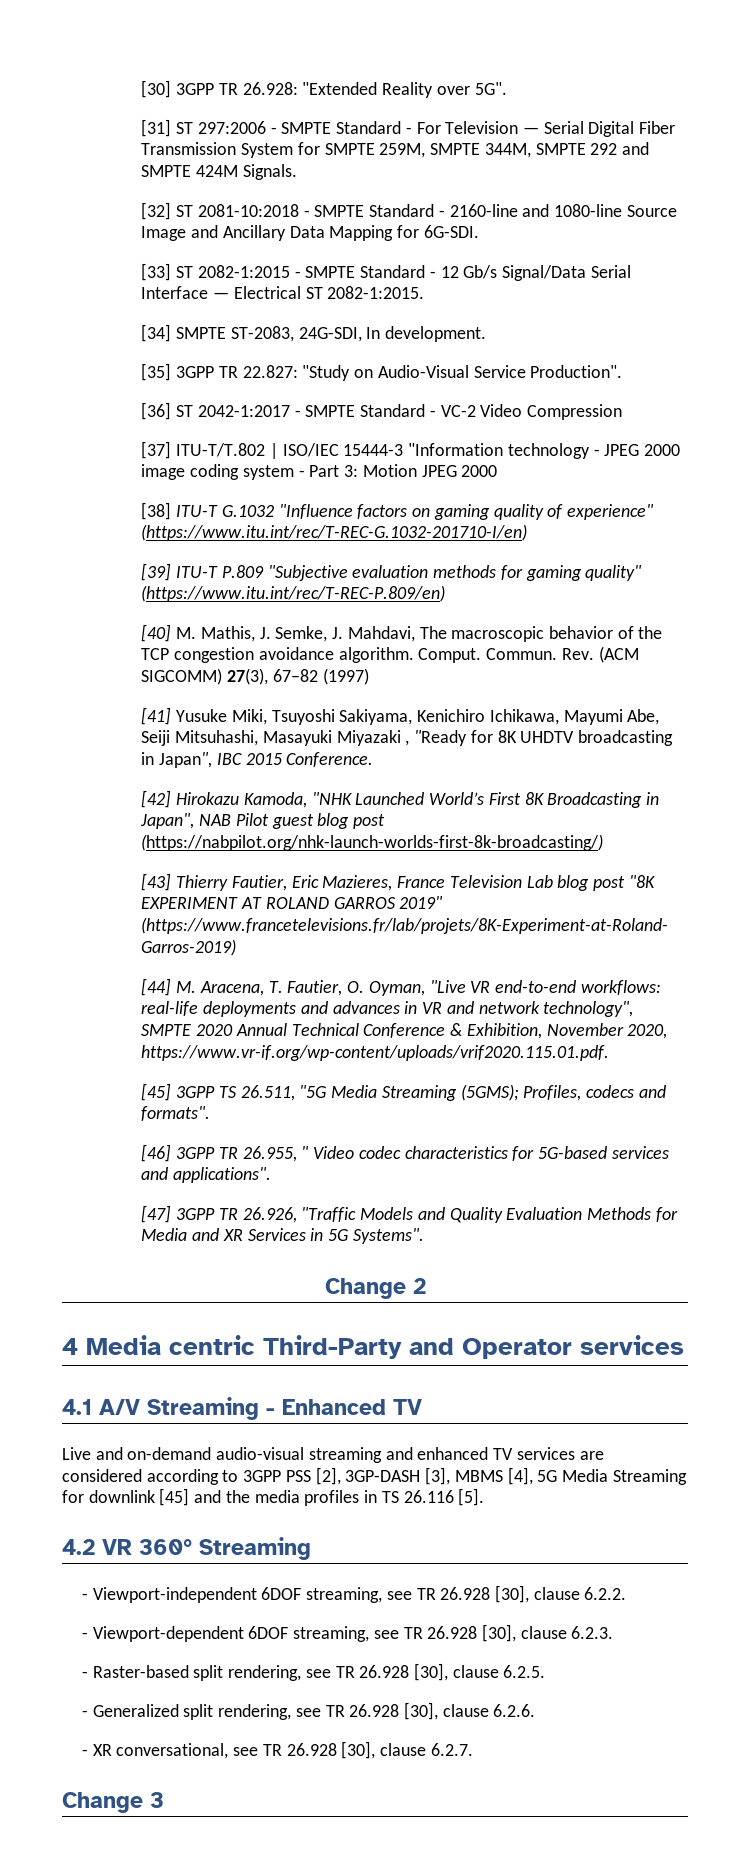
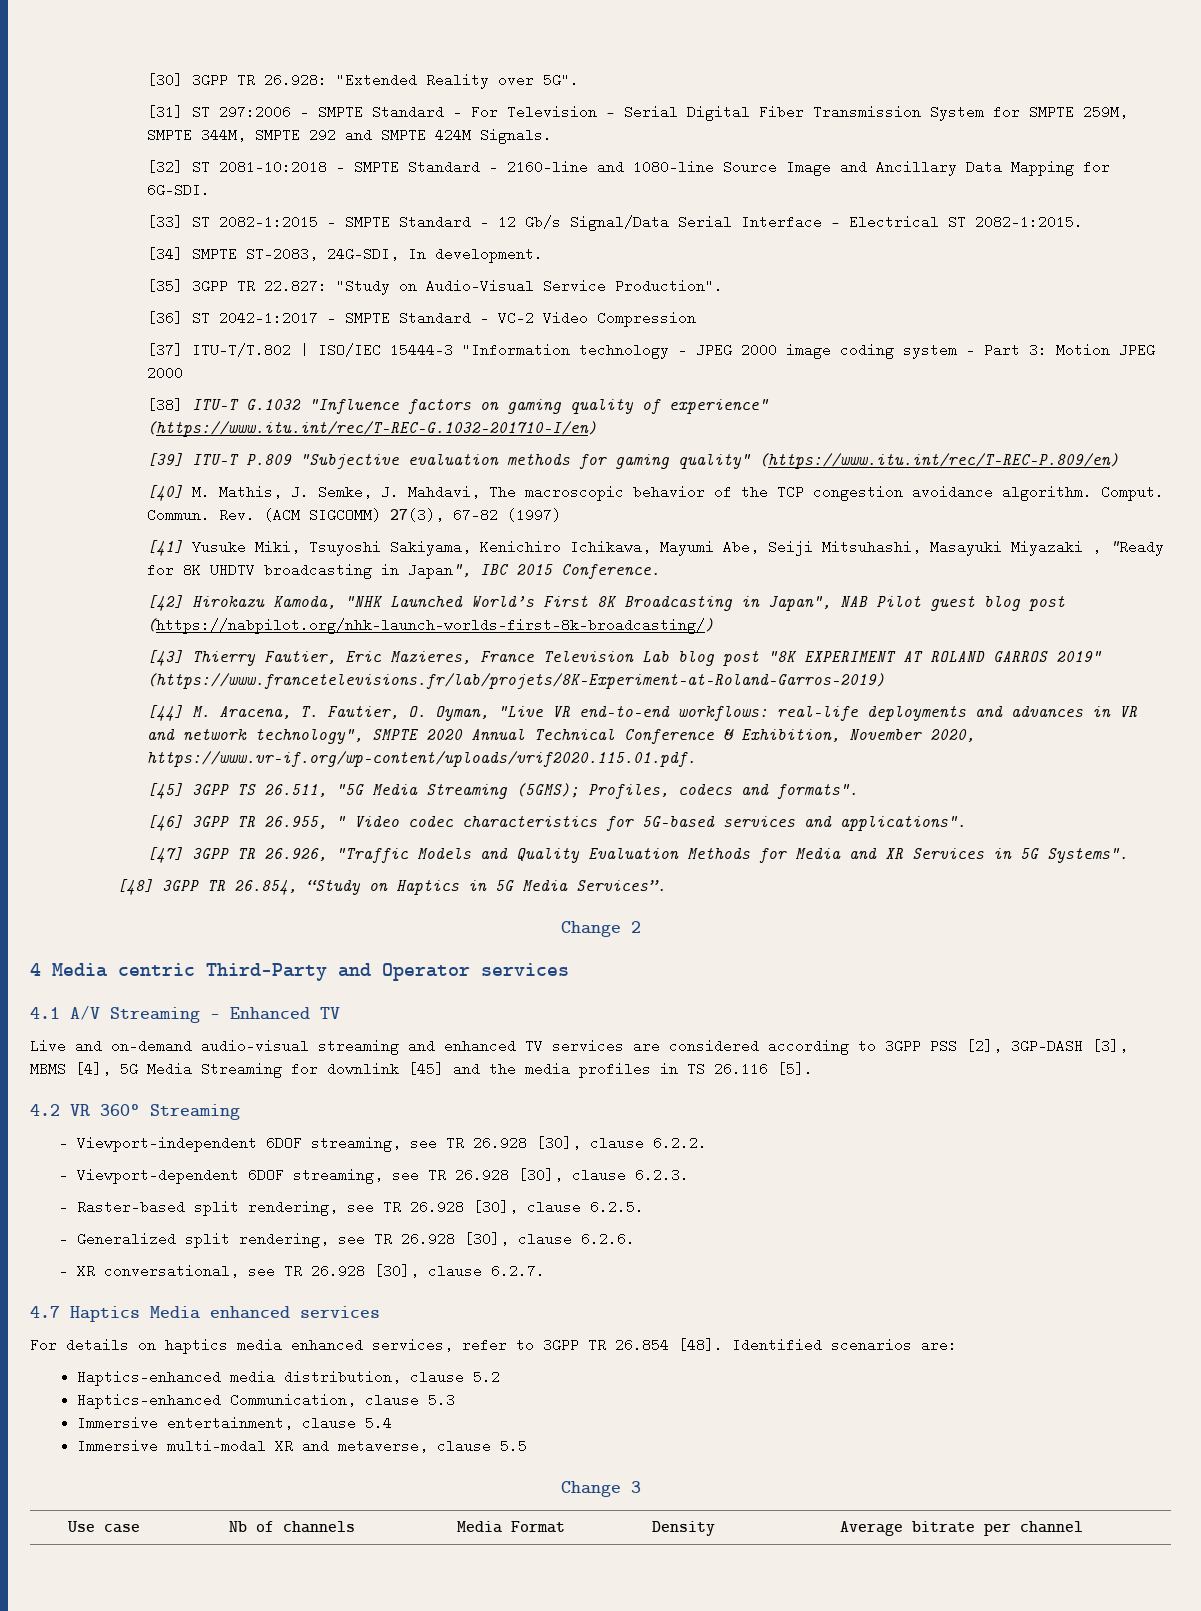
+ [48] 3GPP TR 26.854, “Study on Haptics in 5G Media Services”.
+ 4.7 Haptics Media enhanced services
+ For details on haptics media enhanced services, refer to 3GPP TR 26.854 [48]. Identified scenarios are:
+ Haptics-enhanced media distribution, clause 5.2
+ Haptics-enhanced Communication, clause 5.3
+ Immersive entertainment, clause 5.4
+ Immersive multi-modal XR and metaverse, clause 5.5
  Change 3
+ Use case | Nb of channels | Media Format | Density | Average bitrate per channel

